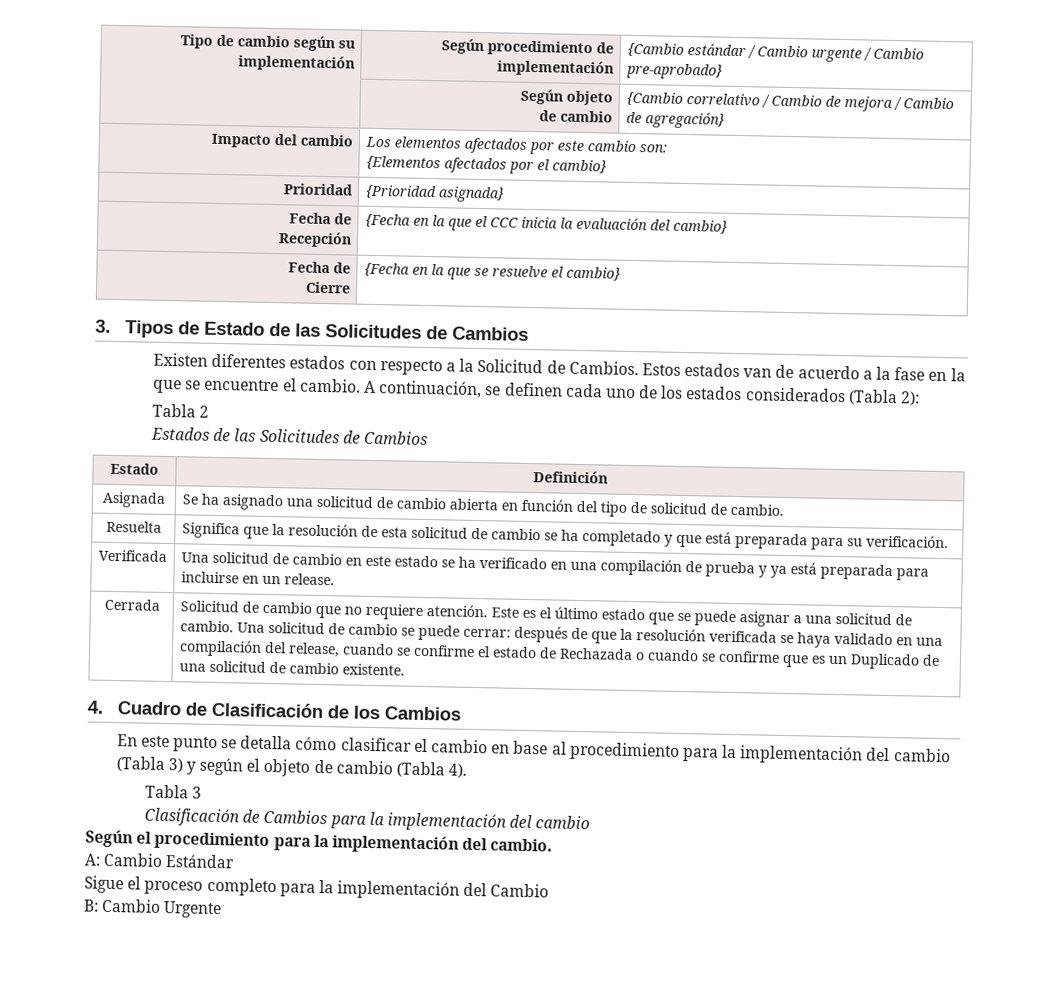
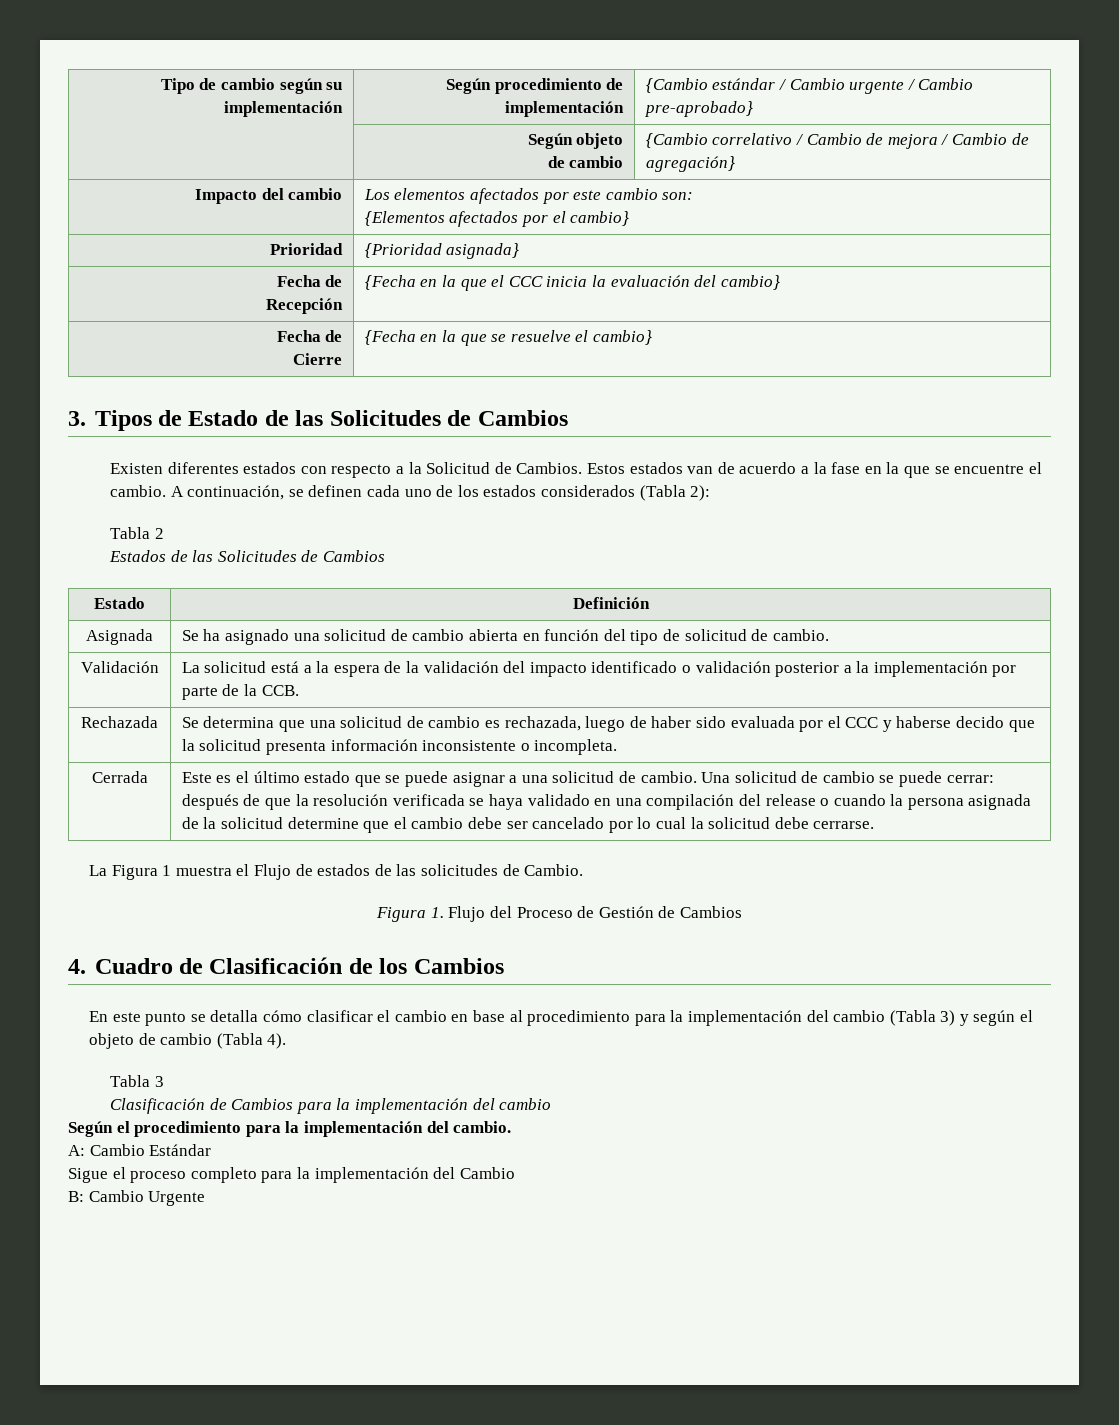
- Resuelta | Significa que la resolución de esta solicitud de cambio se ha completado y que está preparada para su verificación.
- Verificada | Una solicitud de cambio en este estado se ha verificado en una compilación de prueba y ya está preparada para incluirse en un release.
- Cerrada | Solicitud de cambio que no requiere atención. Este es el último estado que se puede asignar a una solicitud de cambio.
+ Validación | La solicitud está a la espera de la validación del impacto identificado o validación posterior a la implementación por parte de la CCB.
+ Rechazada | Se determina que una solicitud de cambio es rechazada, luego de haber sido evaluada por el CCC y haberse decido que la solicitud presenta información inconsistente o incompleta.
+ Cerrada | Este es el último estado que se puede asignar a una solicitud de cambio.
- Una solicitud de cambio se puede cerrar: después de que la resolución verificada se haya validado en una compilación del release, cuando se confirme el estado de Rechazada o cuando se confirme que es un Duplicado de una solicitud de cambio existente.
+ Una solicitud de cambio se puede cerrar: después de que la resolución verificada se haya validado en una compilación del release o cuando la persona asignada de la solicitud determine que el cambio debe ser cancelado por lo cual la solicitud debe cerrarse.
+ La Figura 1 muestra el Flujo de estados de las solicitudes de Cambio.
+ Figura 1. Flujo del Proceso de Gestión de Cambios

